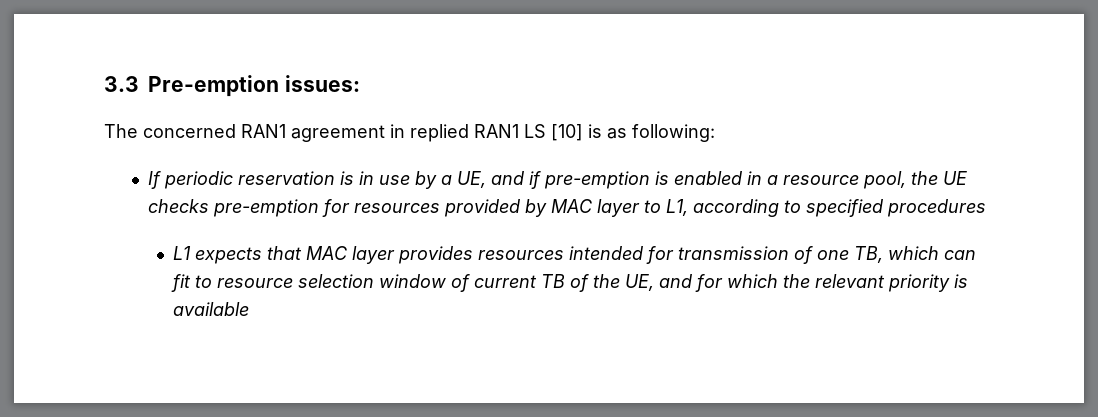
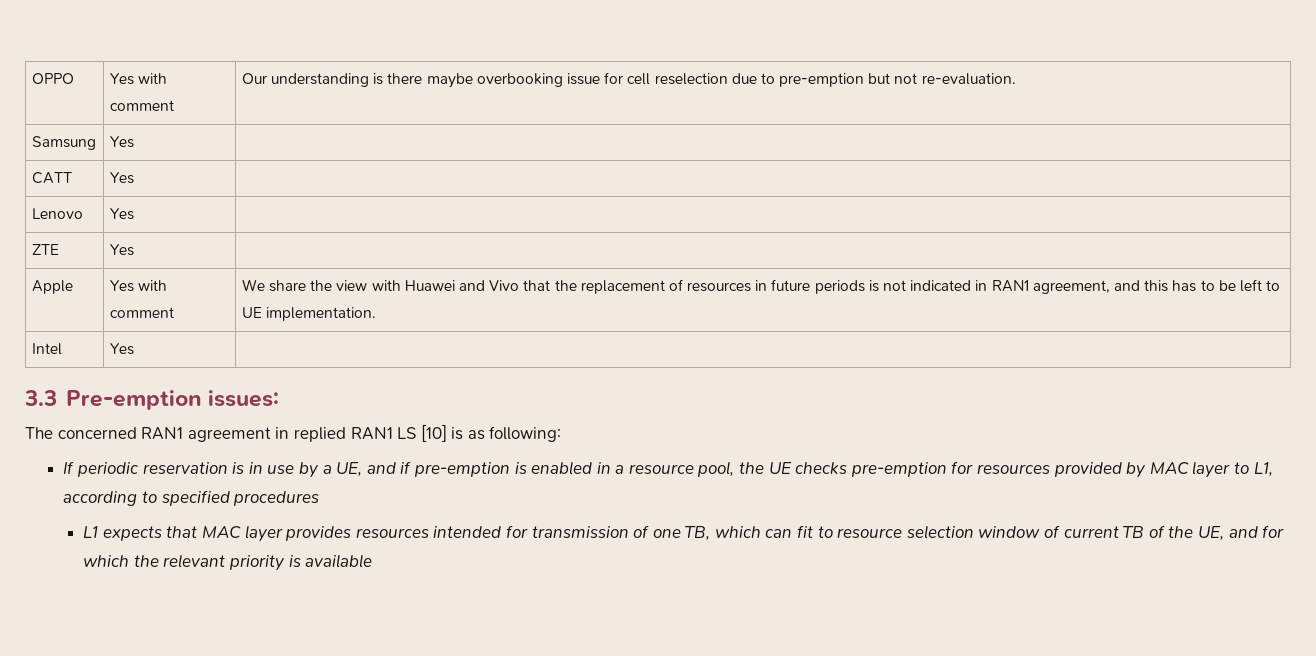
+ OPPO | Yes with comment | Our understanding is there maybe overbooking issue for cell reselection due to pre-emption but not re-evaluation.
+ Samsung | Yes |
+ CATT | Yes |
+ Lenovo | Yes |
+ ZTE | Yes |
+ Apple | Yes with comment | We share the view with Huawei and Vivo that the replacement of resources in future periods is not indicated in RAN1 agreement, and this has to be left to UE implementation.
+ Intel | Yes |

